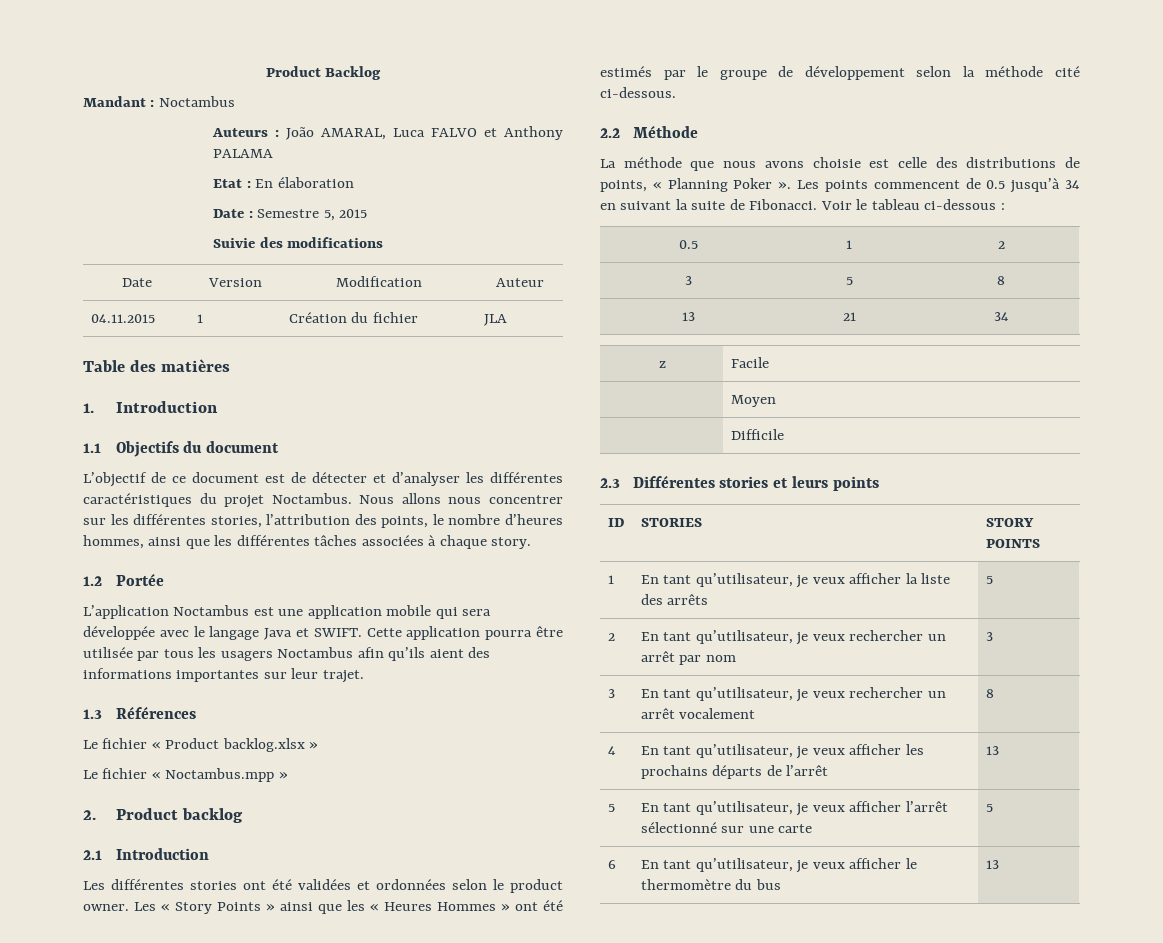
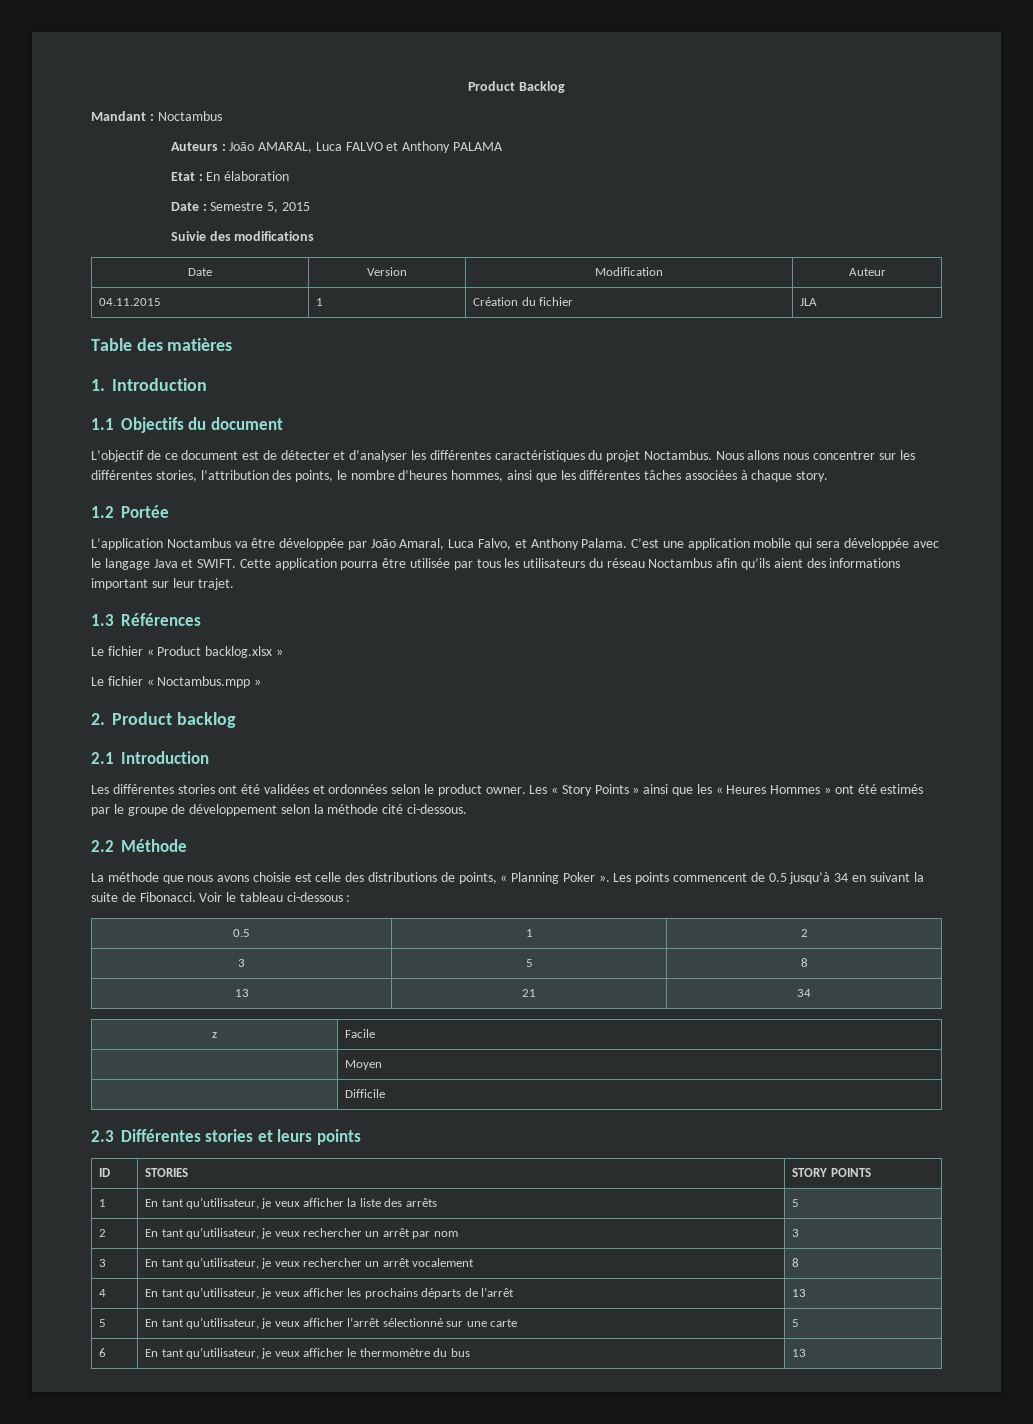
- L’application Noctambus est une application mobile qui sera développée avec le langage Java et SWIFT.
+ L’application Noctambus va être développée par João Amaral, Luca Falvo, et Anthony Palama. C’est une application mobile qui sera développée avec le langage Java et SWIFT.
- Cette application pourra être utilisée par tous les usagers Noctambus afin qu’ils aient des informations importantes sur leur trajet.
+ Cette application pourra être utilisée par tous les utilisateurs du réseau Noctambus afin qu’ils aient des informations important sur leur trajet.

